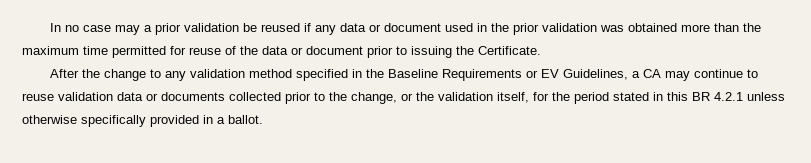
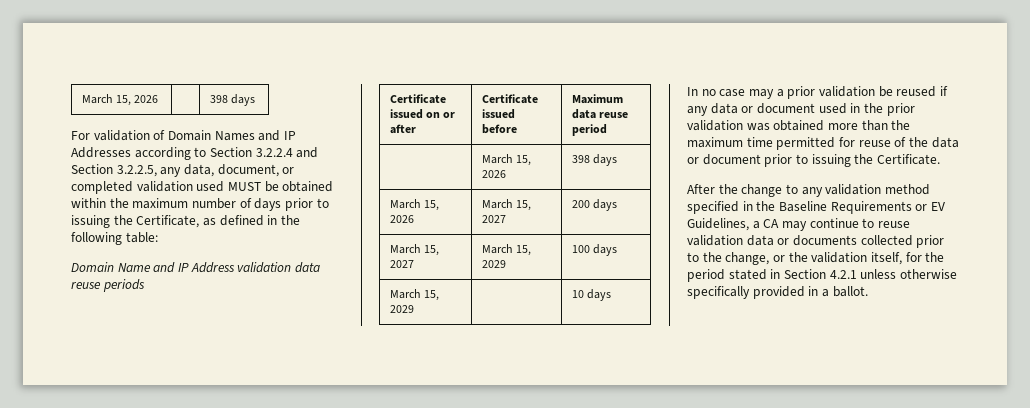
+ March 15, 2026 | | 398 days
+ For validation of Domain Names and IP Addresses according to Section 3.2.2.4 and Section 3.2.2.5, any data, document, or completed validation used MUST be obtained within the maximum number of days prior to issuing the Certificate, as defined in the following table:
+ Domain Name and IP Address validation data reuse periods
+ Certificate issued on or after | Certificate issued before | Maximum data reuse period
+ | March 15, 2026 | 398 days
+ March 15, 2026 | March 15, 2027 | 200 days
+ March 15, 2027 | March 15, 2029 | 100 days
+ March 15, 2029 | | 10 days
- After the change to any validation method specified in the Baseline Requirements or EV Guidelines, a CA may continue to reuse validation data or documents collected prior to the change, or the validation itself, for the period stated in this BR 4.2.1 unless otherwise specifically provided in a ballot.
+ After the change to any validation method specified in the Baseline Requirements or EV Guidelines, a CA may continue to reuse validation data or documents collected prior to the change, or the validation itself, for the period stated in Section 4.2.1 unless otherwise specifically provided in a ballot.

